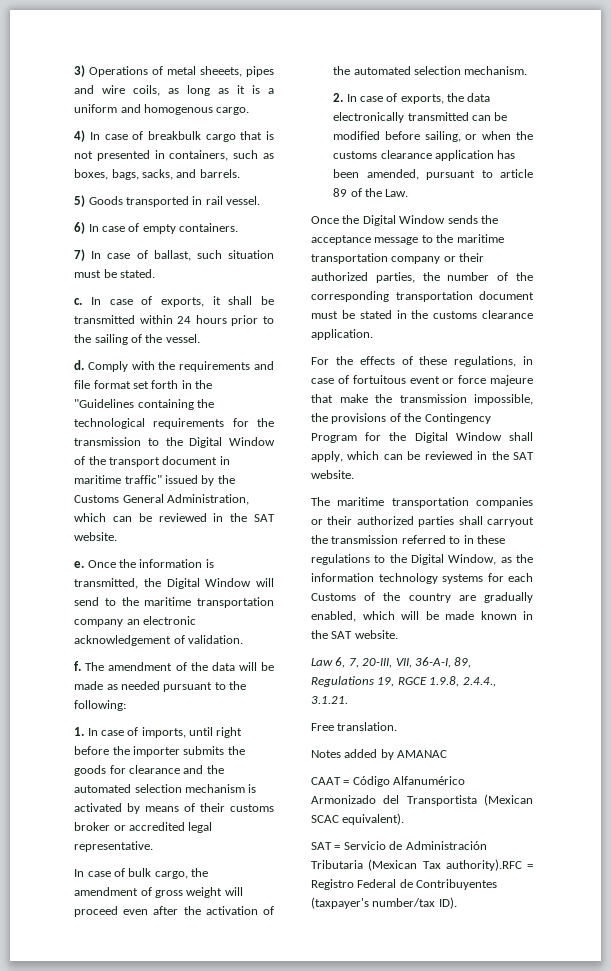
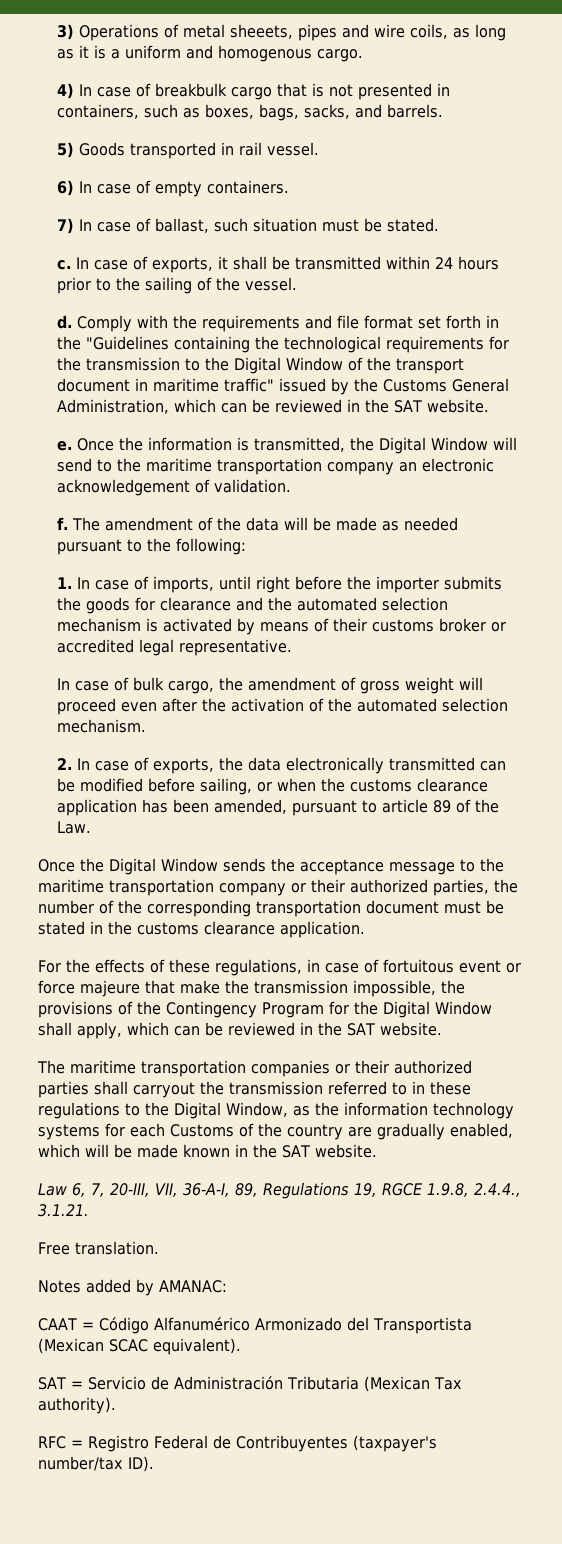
- Notes added by AMANAC
+ Notes added by AMANAC:
- SAT = Servicio de Administración Tributaria (Mexican Tax authority).RFC = Registro Federal de Contribuyentes (taxpayer's number/tax ID).
+ SAT = Servicio de Administración Tributaria (Mexican Tax authority).
+ RFC = Registro Federal de Contribuyentes (taxpayer's number/tax ID).

